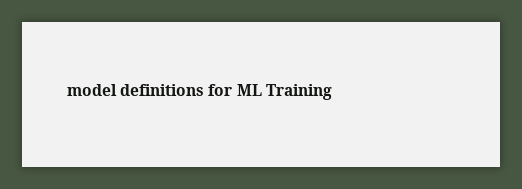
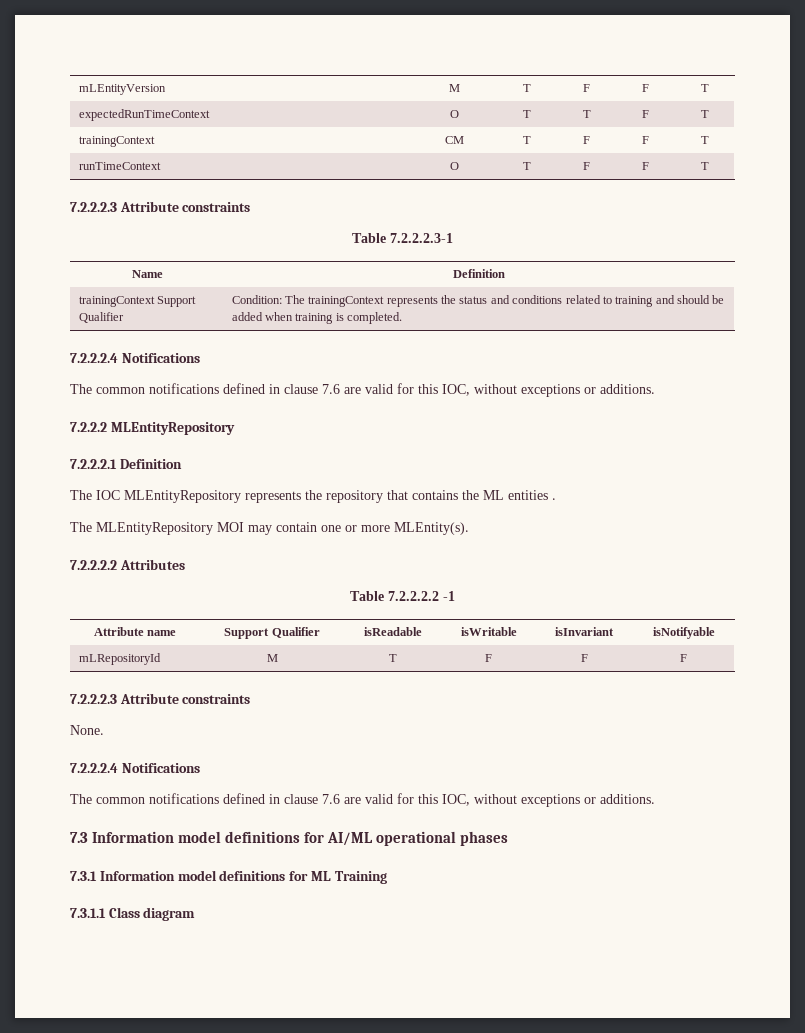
- model definitions for ML Training
+ mLEntityVersion | M | T | F | F | T
+ expectedRunTimeContext | O | T | T | F | T
+ trainingContext | CM | T | F | F | T
+ runTimeContext | O | T | F | F | T
+ 7.2.2.2.3 Attribute constraints
+ Table 7.2.2.2.3-1
+ Name | Definition
+ trainingContext Support Qualifier | Condition: The trainingContext represents the status and conditions related to training and should be added when training is completed.
+ 7.2.2.2.4 Notifications
+ The common notifications defined in clause 7.6 are valid for this IOC, without exceptions or additions.
+ 7.2.2.2 MLEntityRepository
+ 7.2.2.2.1 Definition
+ The IOC MLEntityRepository represents the repository that contains the ML entities .
+ The MLEntityRepository MOI may contain one or more MLEntity(s).
+ 7.2.2.2.2 Attributes
+ Table 7.2.2.2.2 -1
+ Attribute name | Support Qualifier | isReadable | isWritable | isInvariant | isNotifyable
+ mLRepositoryId | M | T | F | F | F
+ 7.2.2.2.3 Attribute constraints
+ None.
+ 7.2.2.2.4 Notifications
+ The common notifications defined in clause 7.6 are valid for this IOC, without exceptions or additions.
+ 7.3 Information model definitions for AI/ML operational phases
+ 7.3.1 Information model definitions for ML Training
+ 7.3.1.1 Class diagram

